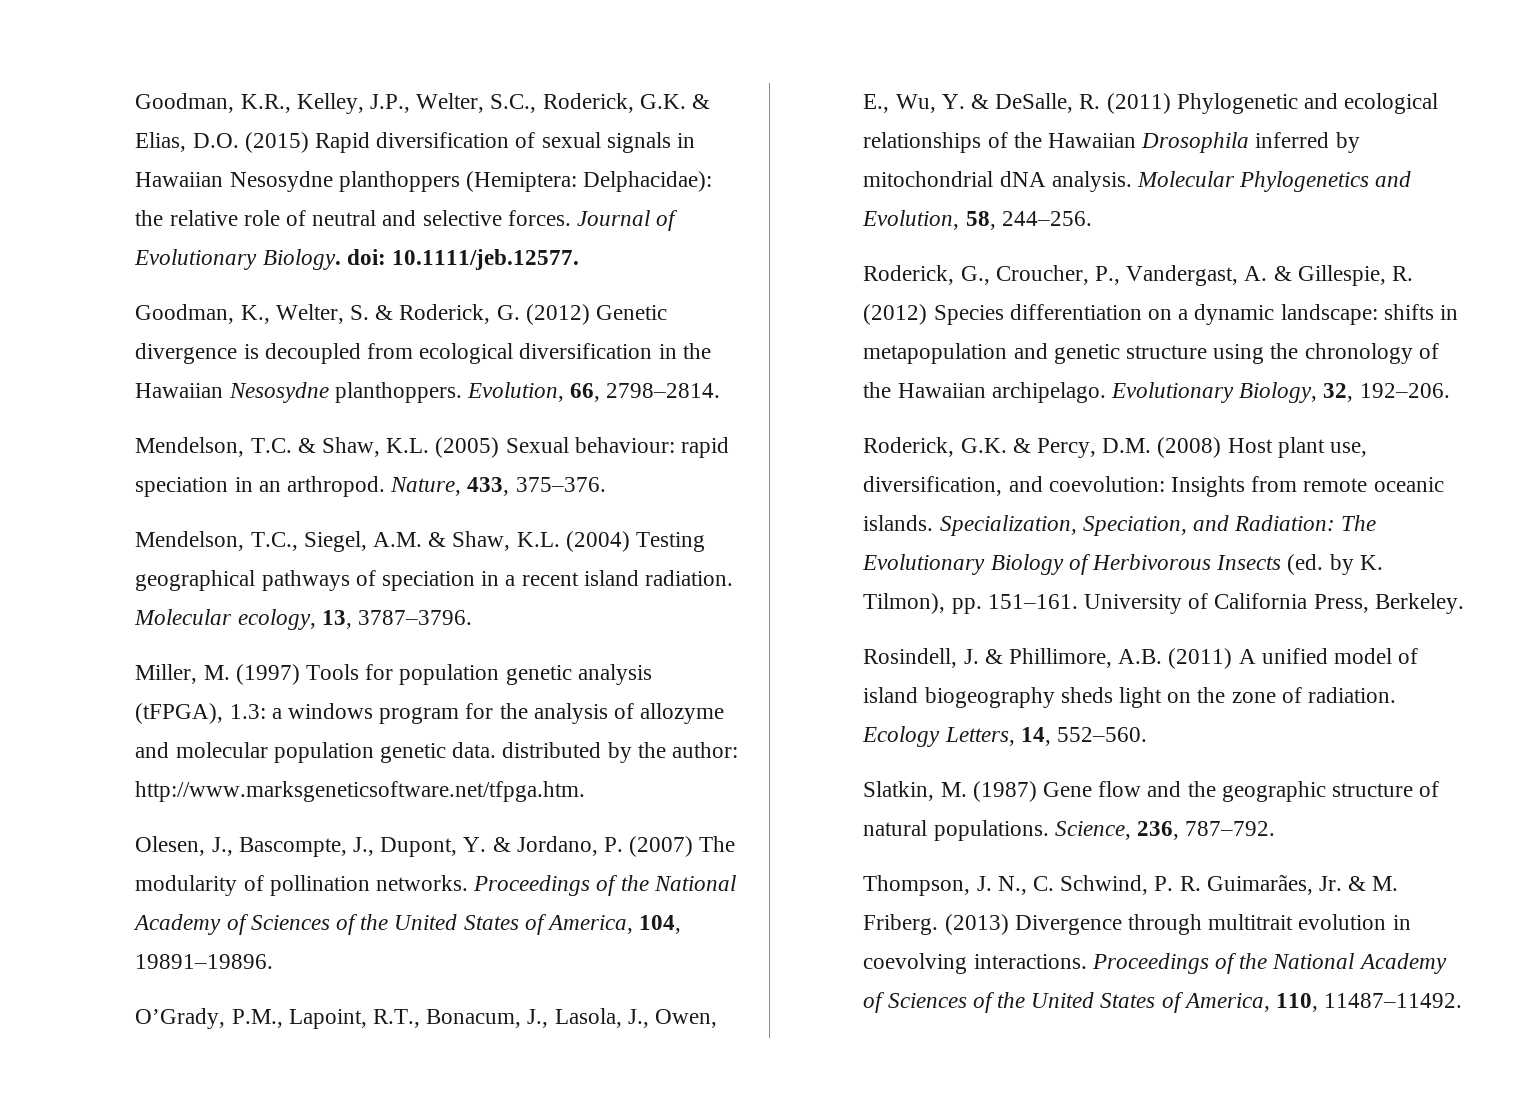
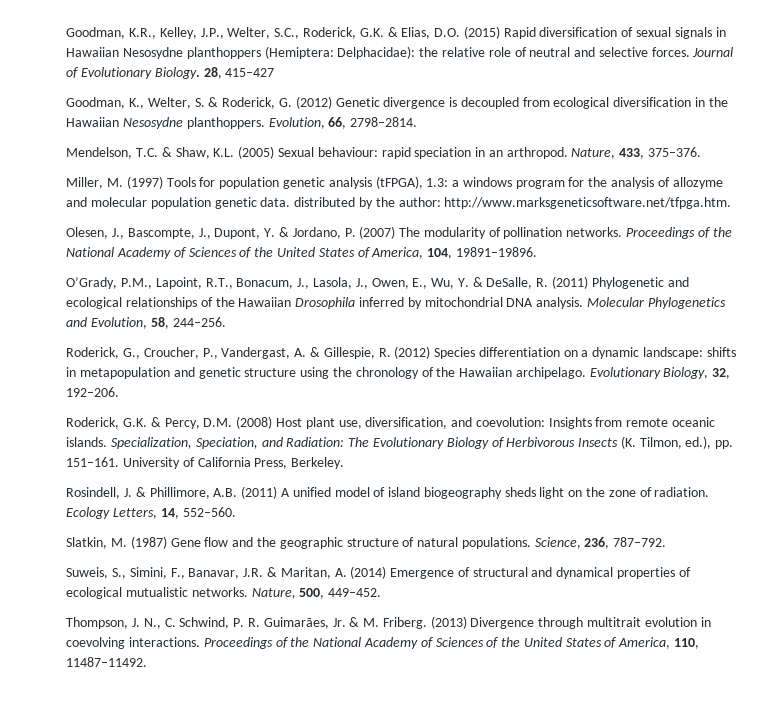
- Journal of Evolutionary Biology. doi: 10.1111/jeb.12577.
+ Journal of Evolutionary Biology. 28, 415–427
- Mendelson, T.C., Siegel, A.M. & Shaw, K.L. (2004) Testing geographical pathways of speciation in a recent island radiation. Molecular ecology, 13, 3787–3796.
- O’Grady, P.M., Lapoint, R.T., Bonacum, J., Lasola, J., Owen, E., Wu, Y. & DeSalle, R. (2011) Phylogenetic and ecological relationships of the Hawaiian Drosophila inferred by mitochondrial dNA analysis.
+ O’Grady, P.M., Lapoint, R.T., Bonacum, J., Lasola, J., Owen, E., Wu, Y. & DeSalle, R. (2011) Phylogenetic and ecological relationships of the Hawaiian Drosophila inferred by mitochondrial DNA analysis.
- Specialization, Speciation, and Radiation: The Evolutionary Biology of Herbivorous Insects (ed. by K. Tilmon), pp. 151–161.
+ Specialization, Speciation, and Radiation: The Evolutionary Biology of Herbivorous Insects (K. Tilmon, ed.), pp. 151–161.
+ Suweis, S., Simini, F., Banavar, J.R. & Maritan, A. (2014) Emergence of structural and dynamical properties of ecological mutualistic networks. Nature, 500, 449–452.

